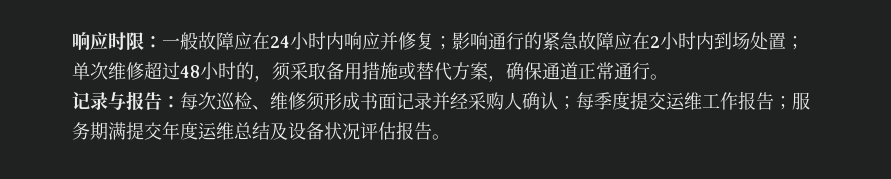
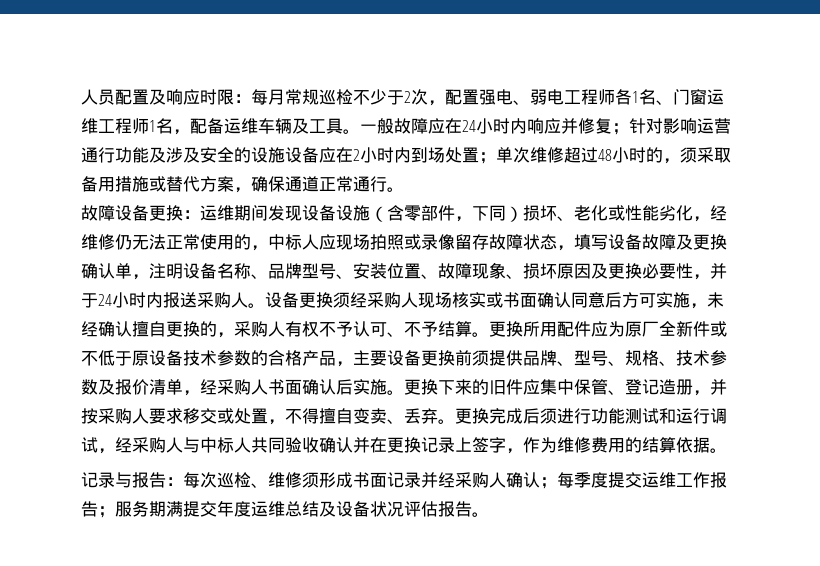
- 响应时限：一般故障应在24小时内响应并修复；影响通行的紧急故障应在2小时内到场处置；单次维修超过48小时的，须采取备用措施或替代方案，确保通道正常通行。
+ 人员配置及响应时限：每月常规巡检不少于2次，配置强电、弱电工程师各1名、门窗运维工程师1名，配备运维车辆及工具。一般故障应在24小时内响应并修复；针对影响运营通行功能及涉及安全的设施设备应在2小时内到场处置；单次维修超过48小时的，须采取备用措施或替代方案，确保通道正常通行。
+ 故障设备更换：运维期间发现设备设施（含零部件，下同）损坏、老化或性能劣化，经维修仍无法正常使用的，中标人应现场拍照或录像留存故障状态，填写设备故障及更换确认单，注明设备名称、品牌型号、安装位置、故障现象、损坏原因及更换必要性，并于24小时内报送采购人。设备更换须经采购人现场核实或书面确认同意后方可实施，未经确认擅自更换的，采购人有权不予认可、不予结算。更换所用配件应为原厂全新件或不低于原设备技术参数的合格产品，主要设备更换前须提供品牌、型号、规格、技术参数及报价清单，经采购人书面确认后实施。更换下来的旧件应集中保管、登记造册，并按采购人要求移交或处置，不得擅自变卖、丢弃。更换完成后须进行功能测试和运行调试，经采购人与中标人共同验收确认并在更换记录上签字，作为维修费用的结算依据。

